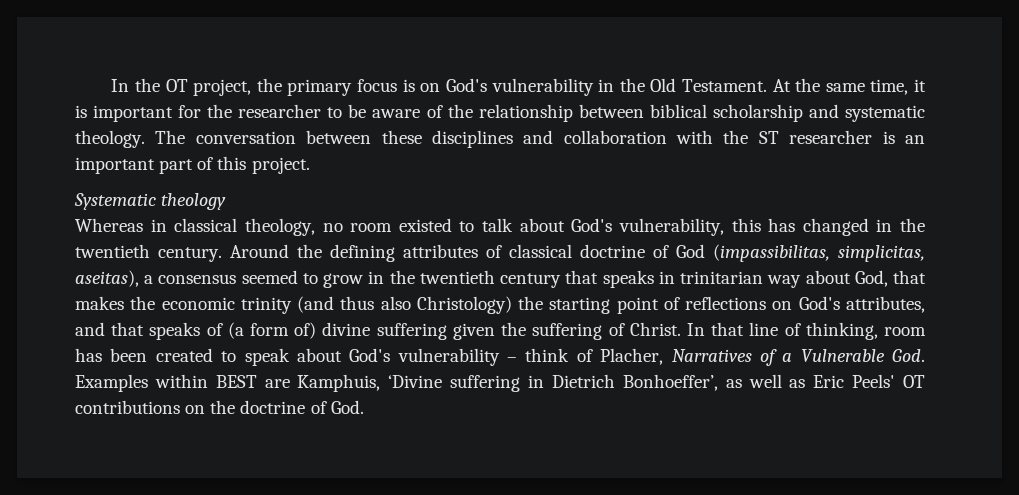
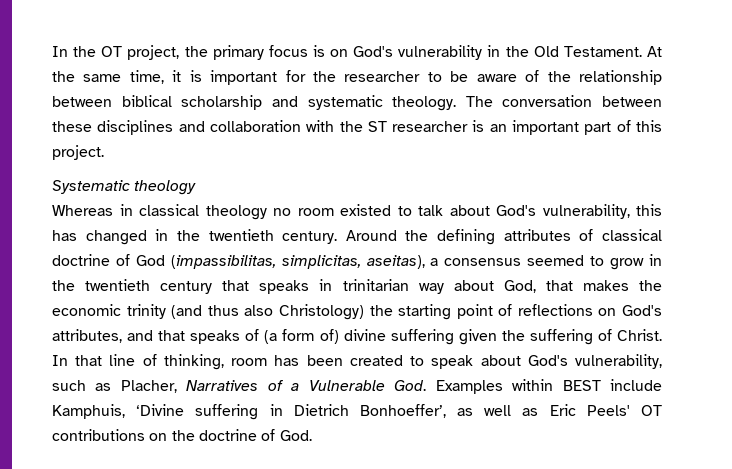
- Whereas in classical theology, no room existed to talk about God's vulnerability, this has changed in the twentieth century.
+ Whereas in classical theology no room existed to talk about God's vulnerability, this has changed in the twentieth century.
- In that line of thinking, room has been created to speak about God's vulnerability – think of Placher, Narratives of a Vulnerable God. Examples within BEST are Kamphuis, ‘Divine suffering in Dietrich Bonhoeffer’, as well as Eric Peels' OT contributions on the doctrine of God.
+ In that line of thinking, room has been created to speak about God's vulnerability, such as Placher, Narratives of a Vulnerable God. Examples within BEST include Kamphuis, ‘Divine suffering in Dietrich Bonhoeffer’, as well as Eric Peels' OT contributions on the doctrine of God.

